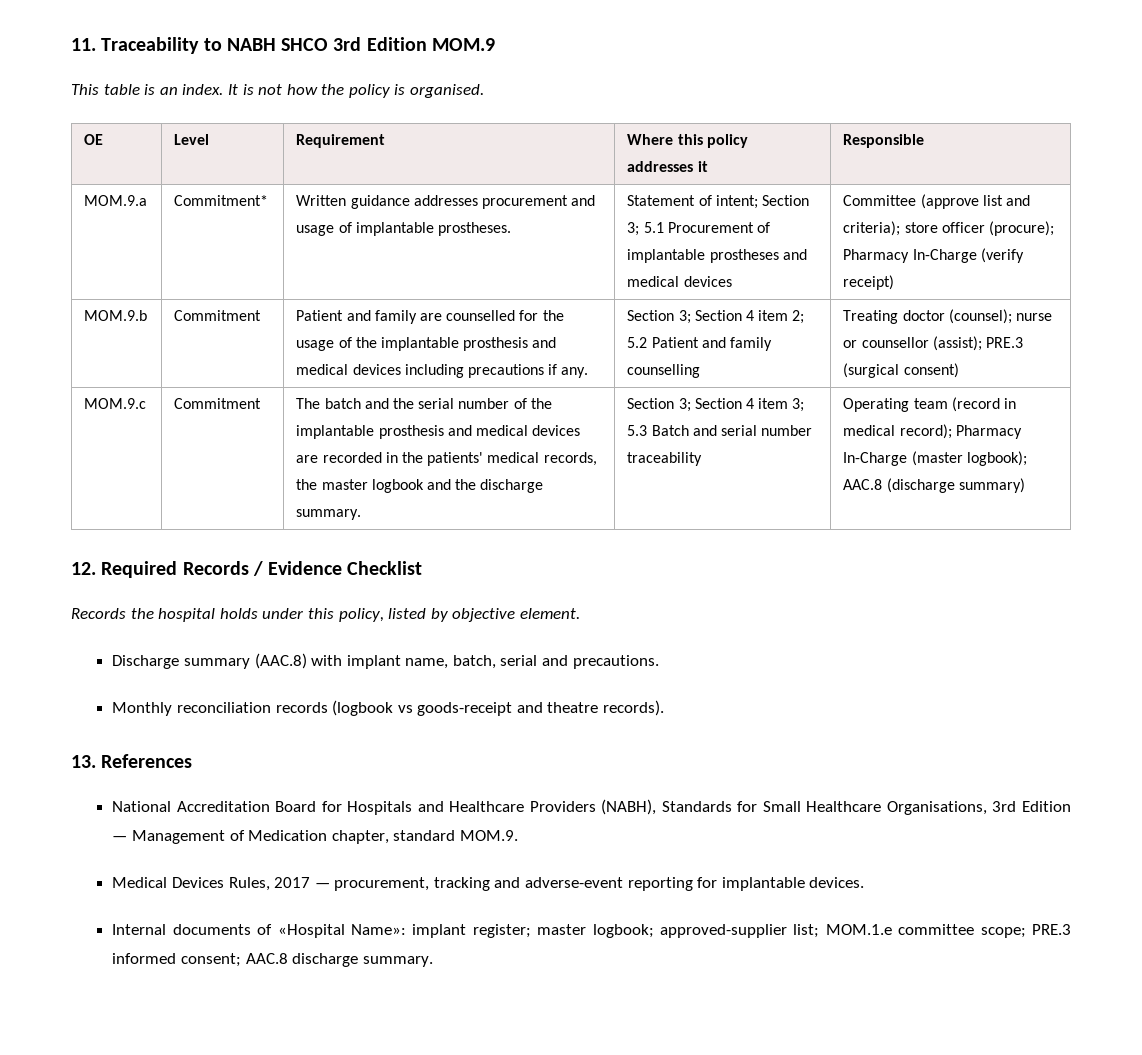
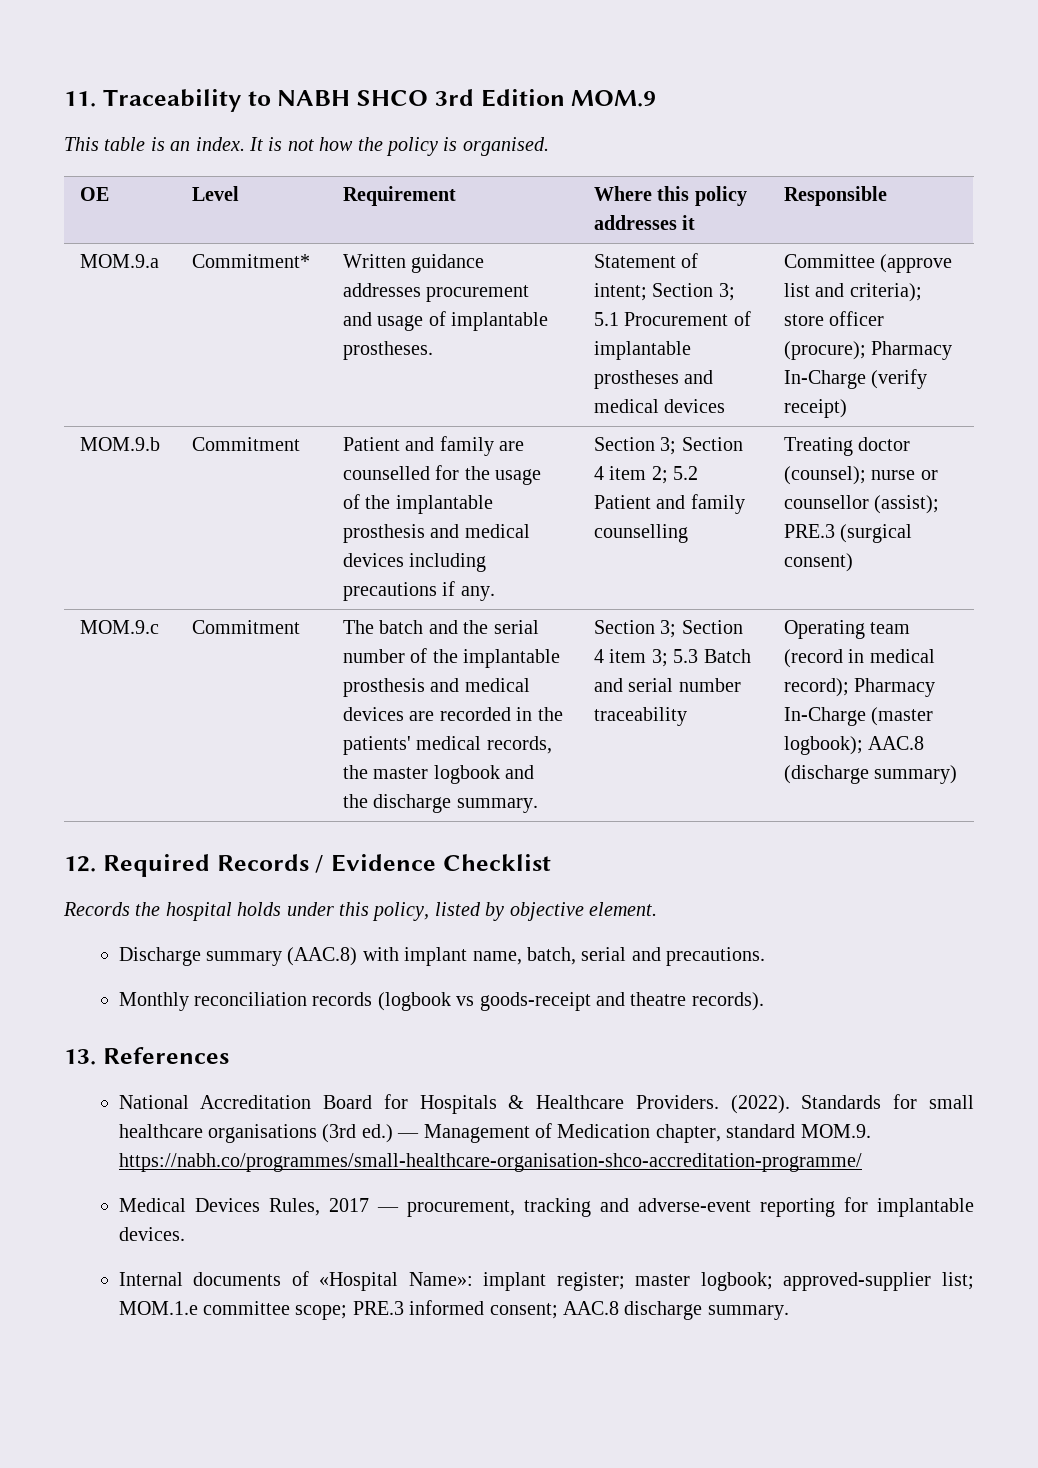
- National Accreditation Board for Hospitals and Healthcare Providers (NABH), Standards for Small Healthcare Organisations, 3rd Edition — Management of Medication chapter, standard MOM.9.
+ National Accreditation Board for Hospitals & Healthcare Providers. (2022). Standards for small healthcare organisations (3rd ed.) — Management of Medication chapter, standard MOM.9. https://nabh.co/programmes/small-healthcare-organisation-shco-accreditation-programme/

